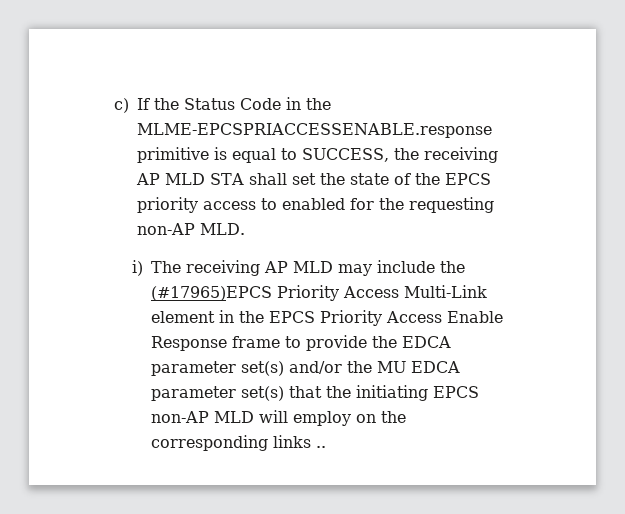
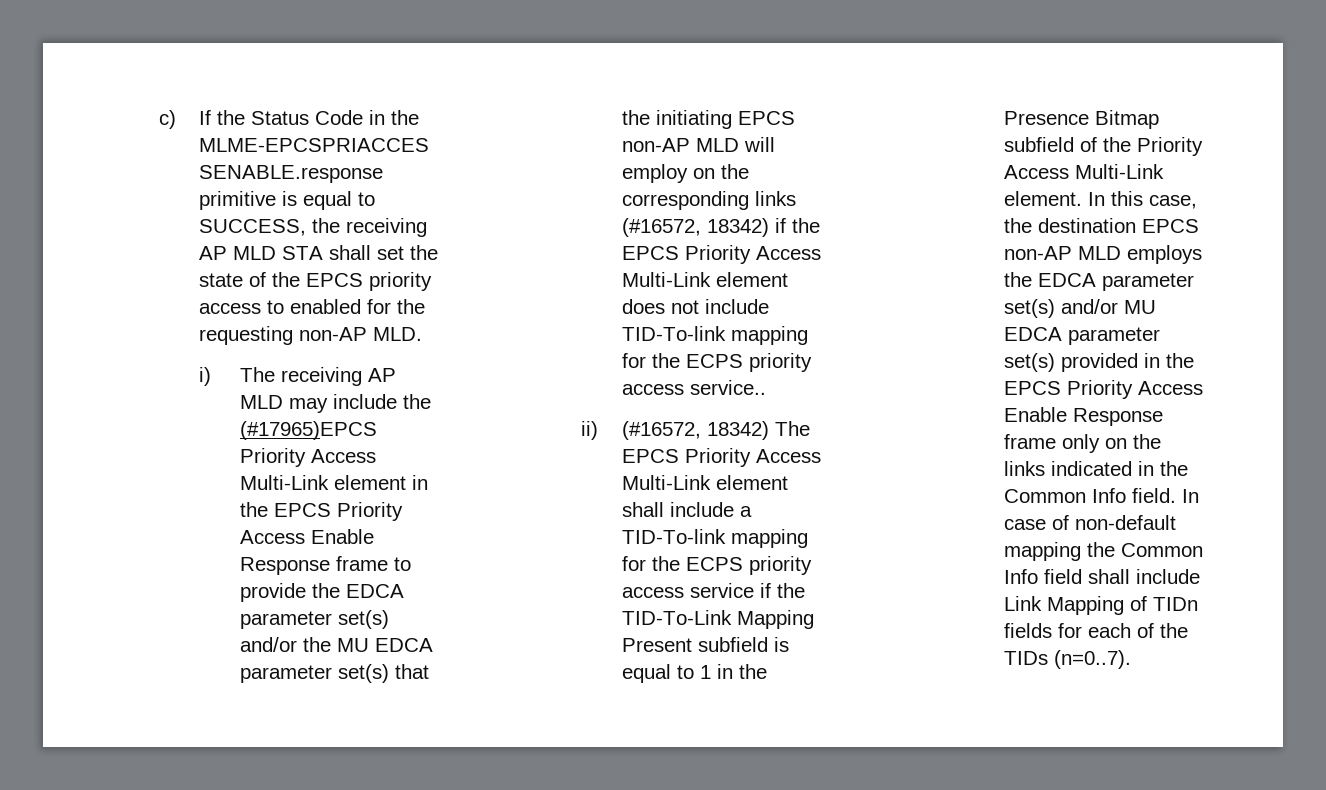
- i) The receiving AP MLD may include the (#17965)EPCS Priority Access Multi-Link element in the EPCS Priority Access Enable Response frame to provide the EDCA parameter set(s) and/or the MU EDCA parameter set(s) that the initiating EPCS non-AP MLD will employ on the corresponding links ..
+ i) The receiving AP MLD may include the (#17965)EPCS Priority Access Multi-Link element in the EPCS Priority Access Enable Response frame to provide the EDCA parameter set(s) and/or the MU EDCA parameter set(s) that the initiating EPCS non-AP MLD will employ on the corresponding links (#16572, 18342) if the EPCS Priority Access Multi-Link element does not include TID-To-link mapping for the ECPS priority access service..
+ ii) (#16572, 18342) The EPCS Priority Access Multi-Link element shall include a TID-To-link mapping for the ECPS priority access service if the TID-To-Link Mapping Present subfield is equal to 1 in the Presence Bitmap subfield of the Priority Access Multi-Link element. In this case, the destination EPCS non-AP MLD employs the EDCA parameter set(s) and/or MU EDCA parameter set(s) provided in the EPCS Priority Access Enable Response frame only on the links indicated in the Common Info field. In case of non-default mapping the Common Info field shall include Link Mapping of TIDn fields for each of the TIDs (n=0..7).

